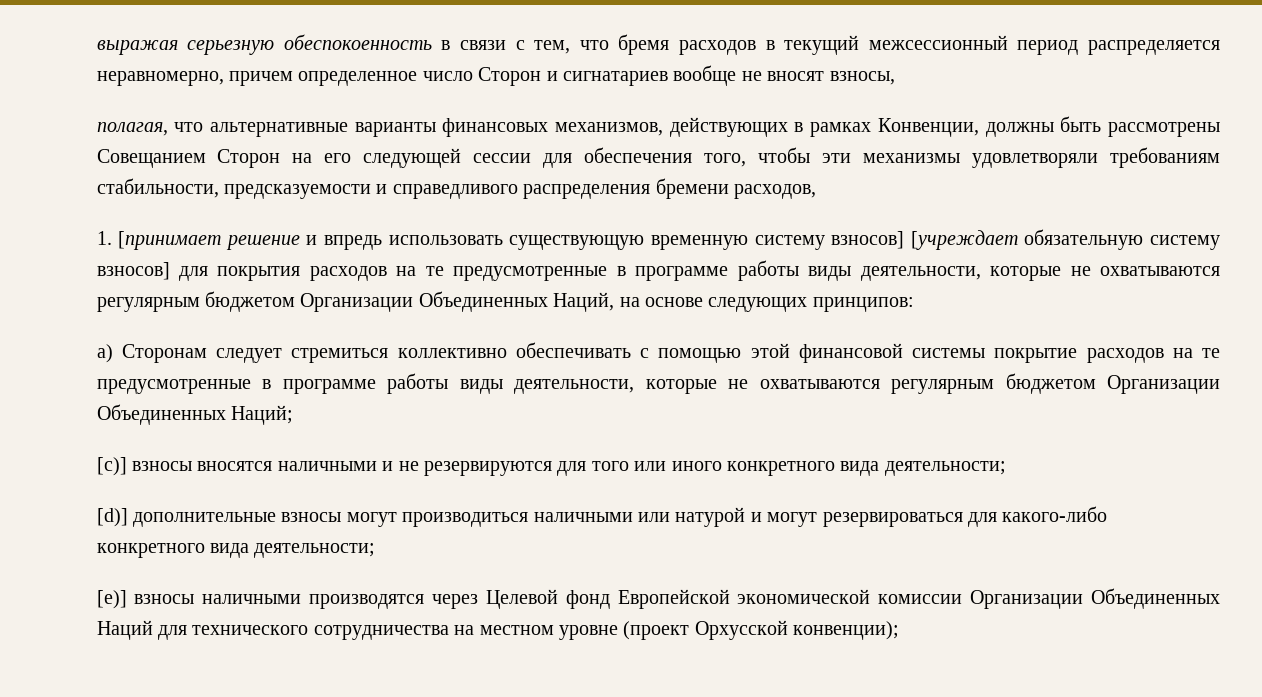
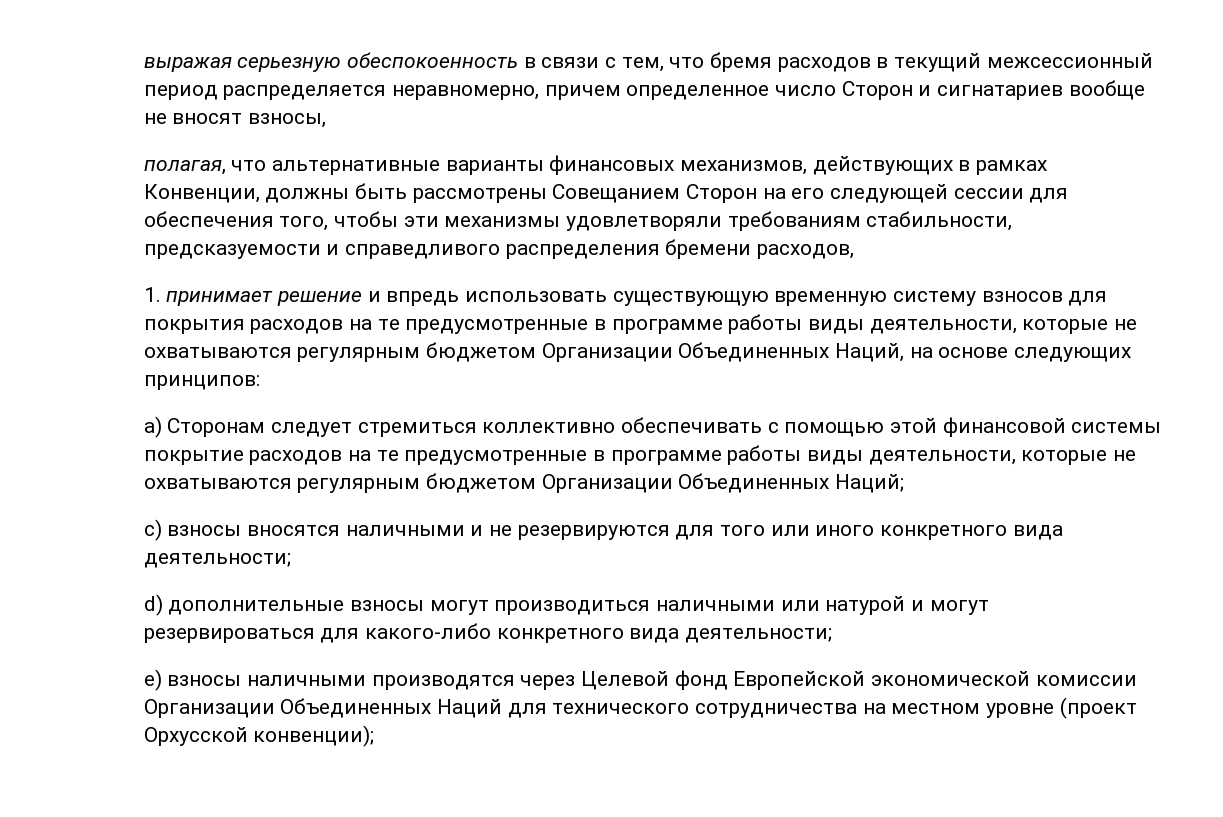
- 1. [принимает решение и впредь использовать существующую временную систему взносов] [учреждает обязательную систему взносов] для покрытия расходов на те предусмотренные в программе работы виды деятельности, которые не охватываются регулярным бюджетом Организации Объединенных Наций, на основе следующих принципов:
+ 1. принимает решение и впредь использовать существующую временную систему взносов для покрытия расходов на те предусмотренные в программе работы виды деятельности, которые не охватываются регулярным бюджетом Организации Объединенных Наций, на основе следующих принципов:
- [c)] взносы вносятся наличными и не резервируются для того или иного конкретного вида деятельности;
+ c) взносы вносятся наличными и не резервируются для того или иного конкретного вида деятельности;
- [d)] дополнительные взносы могут производиться наличными или натурой и могут резервироваться для какого-либо конкретного вида деятельности;
+ d) дополнительные взносы могут производиться наличными или натурой и могут резервироваться для какого-либо конкретного вида деятельности;
- [e)] взносы наличными производятся через Целевой фонд Европейской экономической комиссии Организации Объединенных Наций для технического сотрудничества на местном уровне (проект Орхусской конвенции);
+ e) взносы наличными производятся через Целевой фонд Европейской экономической комиссии Организации Объединенных Наций для технического сотрудничества на местном уровне (проект Орхусской конвенции);

